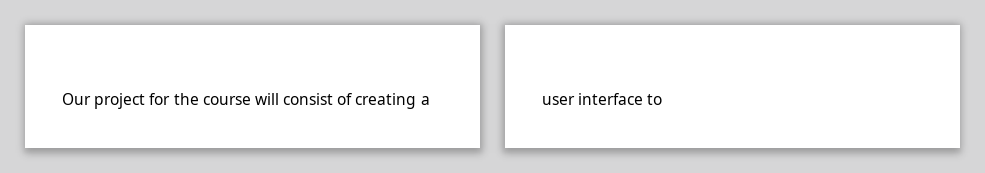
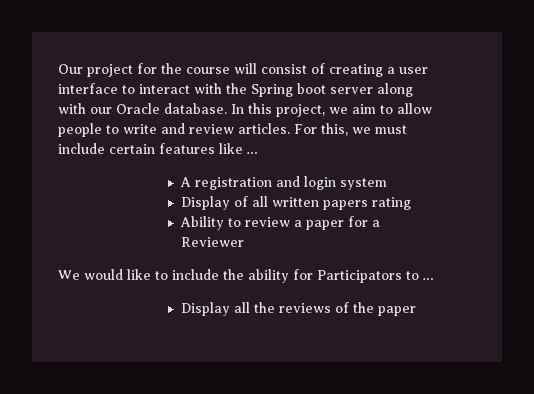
- Our project for the course will consist of creating a user interface to
+ Our project for the course will consist of creating a user interface to interact with the Spring boot server along with our Oracle database. In this project, we aim to allow people to write and review articles. For this, we must include certain features like …
+ A registration and login system
+ Display of all written papers rating
+ Ability to review a paper for a Reviewer
+ We would like to include the ability for Participators to …
+ Display all the reviews of the paper

